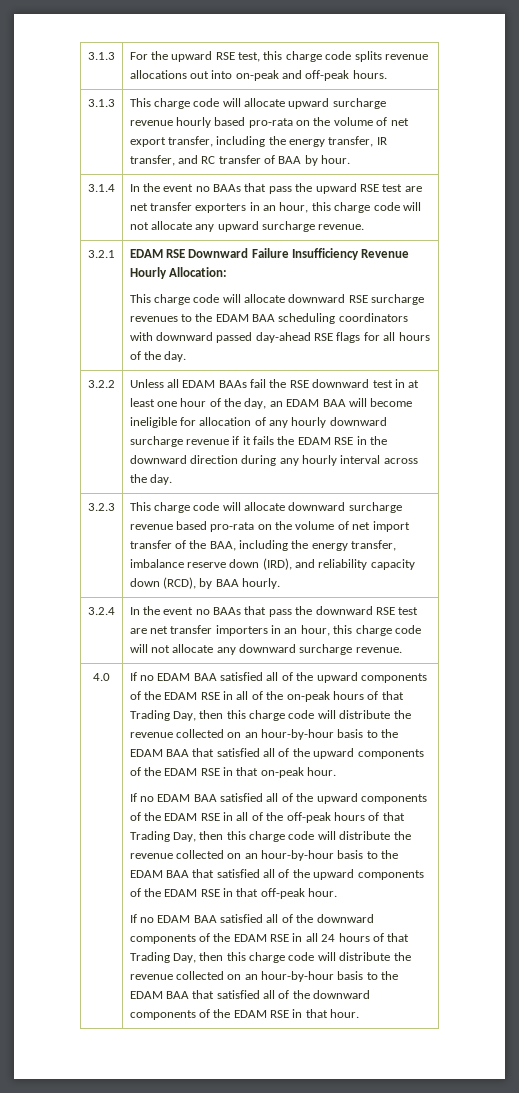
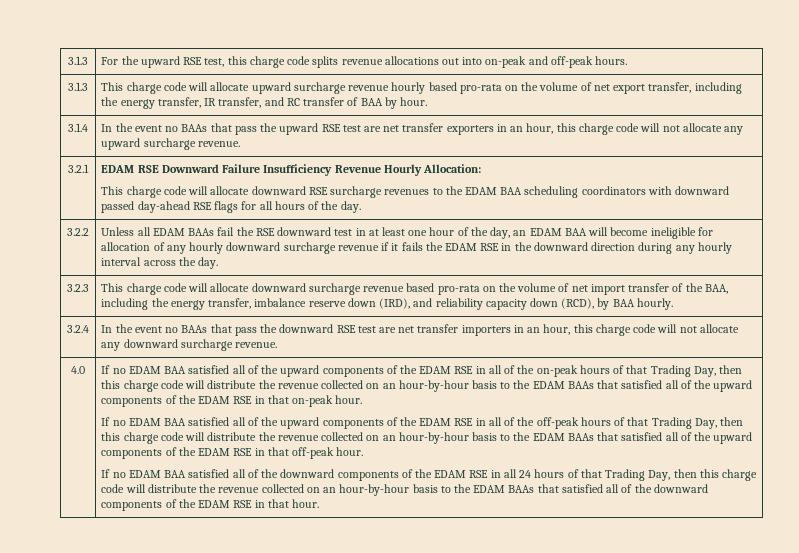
- If no EDAM BAA satisfied all of the upward components of the EDAM RSE in all of the on-peak hours of that Trading Day, then this charge code will distribute the revenue collected on an hour-by-hour basis to the EDAM BAA that satisfied all of the upward components of the EDAM RSE in that on-peak hour.
+ If no EDAM BAA satisfied all of the upward components of the EDAM RSE in all of the on-peak hours of that Trading Day, then this charge code will distribute the revenue collected on an hour-by-hour basis to the EDAM BAAs that satisfied all of the upward components of the EDAM RSE in that on-peak hour.
- If no EDAM BAA satisfied all of the upward components of the EDAM RSE in all of the off-peak hours of that Trading Day, then this charge code will distribute the revenue collected on an hour-by-hour basis to the EDAM BAA that satisfied all of the upward components of the EDAM RSE in that off-peak hour.
+ If no EDAM BAA satisfied all of the upward components of the EDAM RSE in all of the off-peak hours of that Trading Day, then this charge code will distribute the revenue collected on an hour-by-hour basis to the EDAM BAAs that satisfied all of the upward components of the EDAM RSE in that off-peak hour.
- If no EDAM BAA satisfied all of the downward components of the EDAM RSE in all 24 hours of that Trading Day, then this charge code will distribute the revenue collected on an hour-by-hour basis to the EDAM BAA that satisfied all of the downward components of the EDAM RSE in that hour.
+ If no EDAM BAA satisfied all of the downward components of the EDAM RSE in all 24 hours of that Trading Day, then this charge code will distribute the revenue collected on an hour-by-hour basis to the EDAM BAAs that satisfied all of the downward components of the EDAM RSE in that hour.

